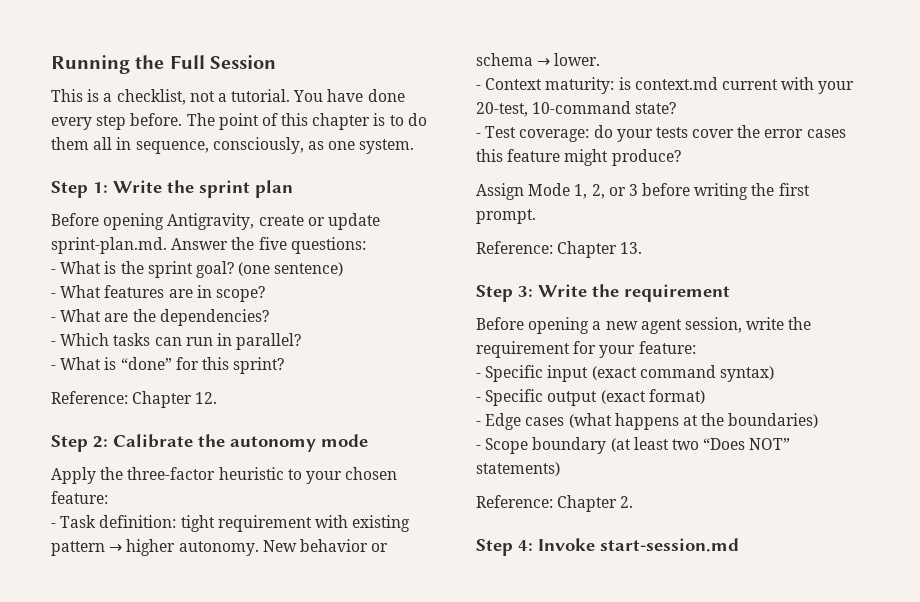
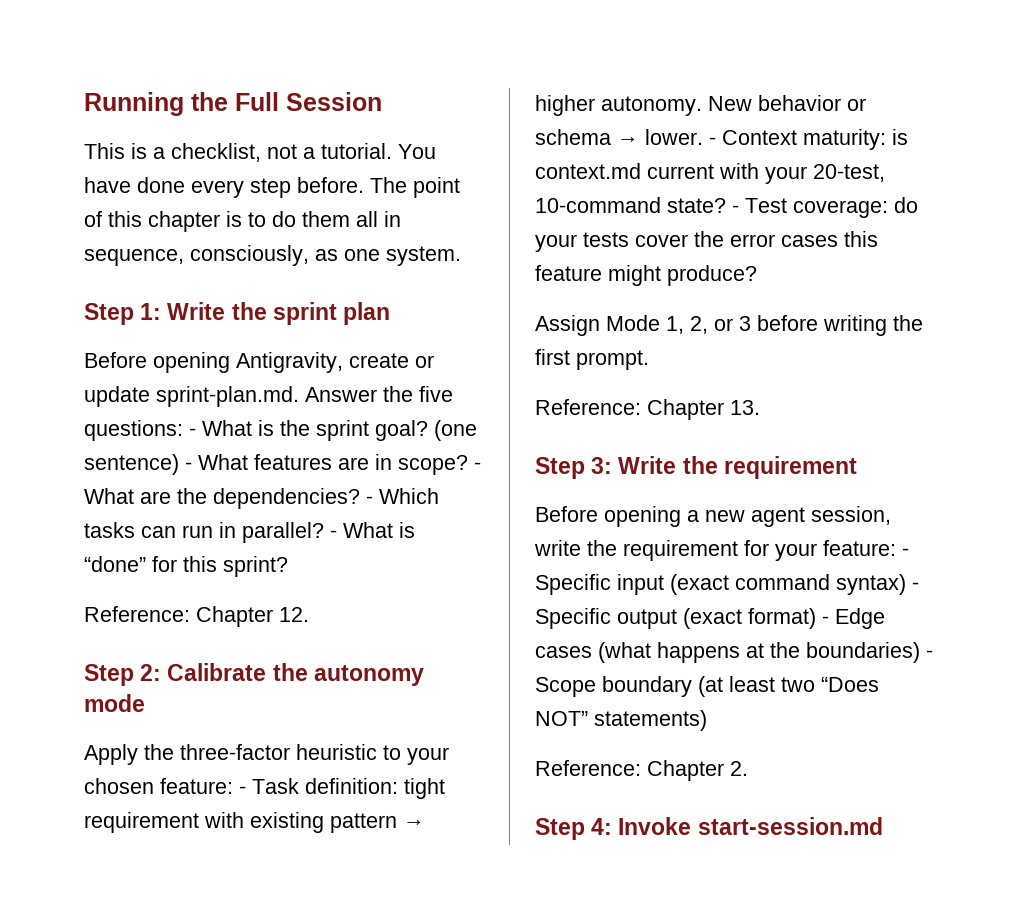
- Before opening Antigravity, create or update sprint-plan.md. Answer the five questions:
- - What is the sprint goal?
+ Before opening Antigravity, create or update sprint-plan.md. Answer the five questions: - What is the sprint goal?
- (one sentence)
- - What features are in scope?
- - What are the dependencies?
- - Which tasks can run in parallel?
- - What is “done” for this sprint?
+ (one sentence) - What features are in scope? - What are the dependencies? - Which tasks can run in parallel? - What is “done” for this sprint?
- Apply the three-factor heuristic to your chosen feature:
- - Task definition: tight requirement with existing pattern → higher autonomy.
+ Apply the three-factor heuristic to your chosen feature: - Task definition: tight requirement with existing pattern → higher autonomy.
- New behavior or schema → lower.
- - Context maturity: is context.md current with your 20-test, 10-command state?
- - Test coverage: do your tests cover the error cases this feature might produce?
+ New behavior or schema → lower. - Context maturity: is context.md current with your 20-test, 10-command state? - Test coverage: do your tests cover the error cases this feature might produce?
- Before opening a new agent session, write the requirement for your feature:
- - Specific input (exact command syntax)
- - Specific output (exact format)
- - Edge cases (what happens at the boundaries)
- - Scope boundary (at least two “Does NOT” statements)
+ Before opening a new agent session, write the requirement for your feature: - Specific input (exact command syntax) - Specific output (exact format) - Edge cases (what happens at the boundaries) - Scope boundary (at least two “Does NOT” statements)

